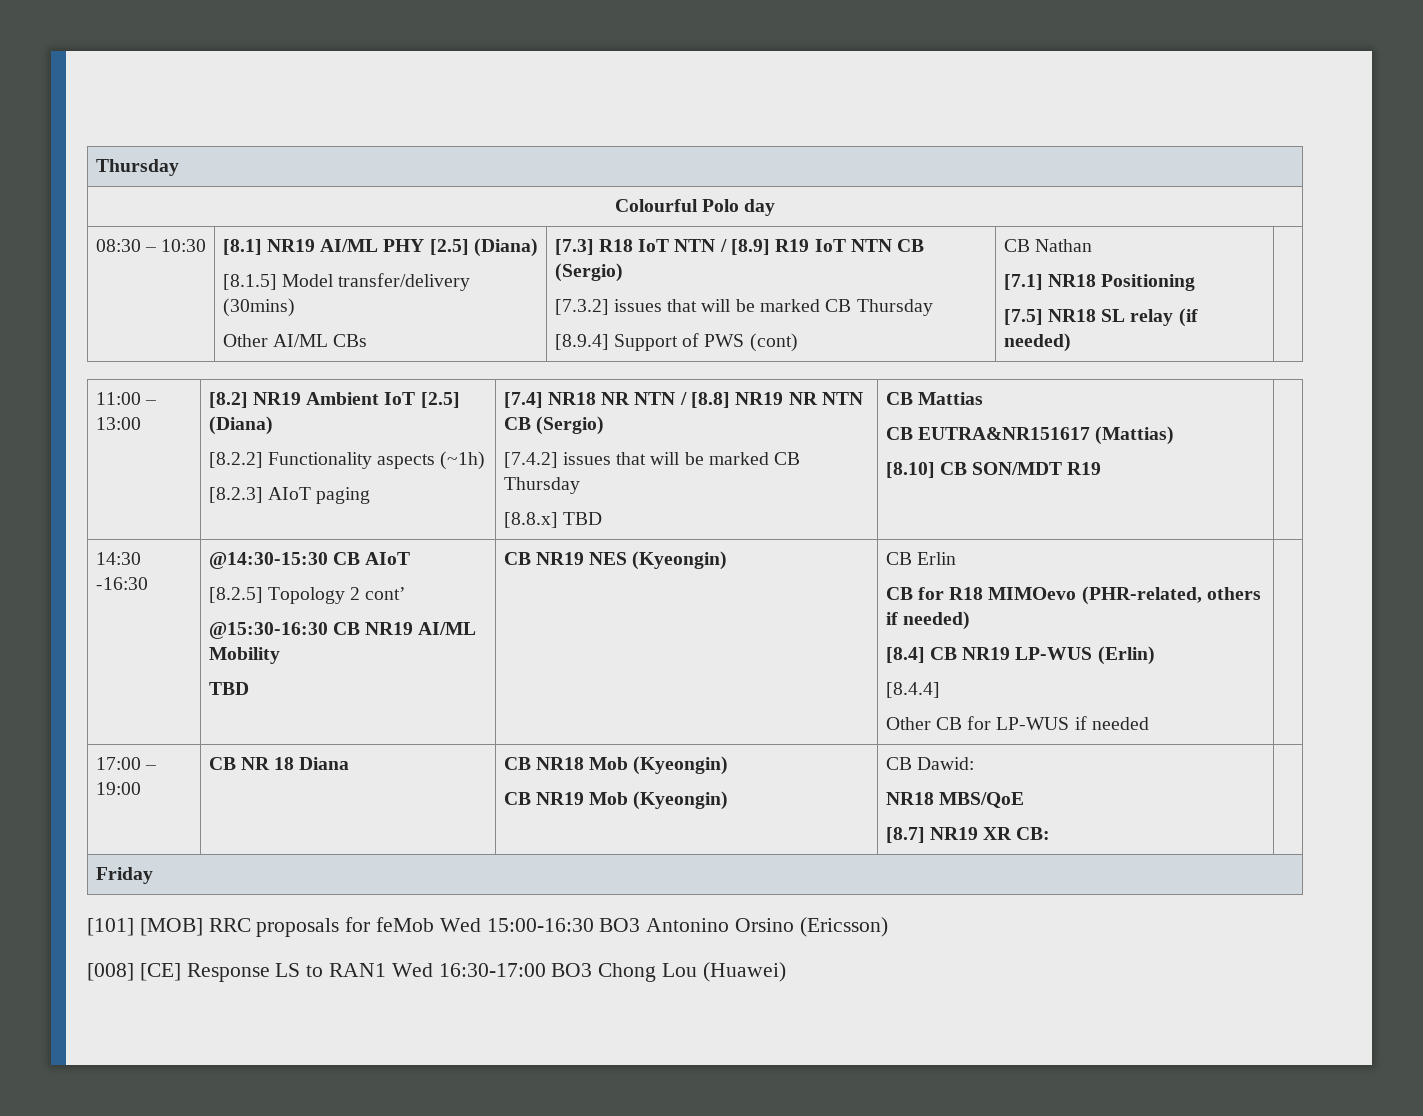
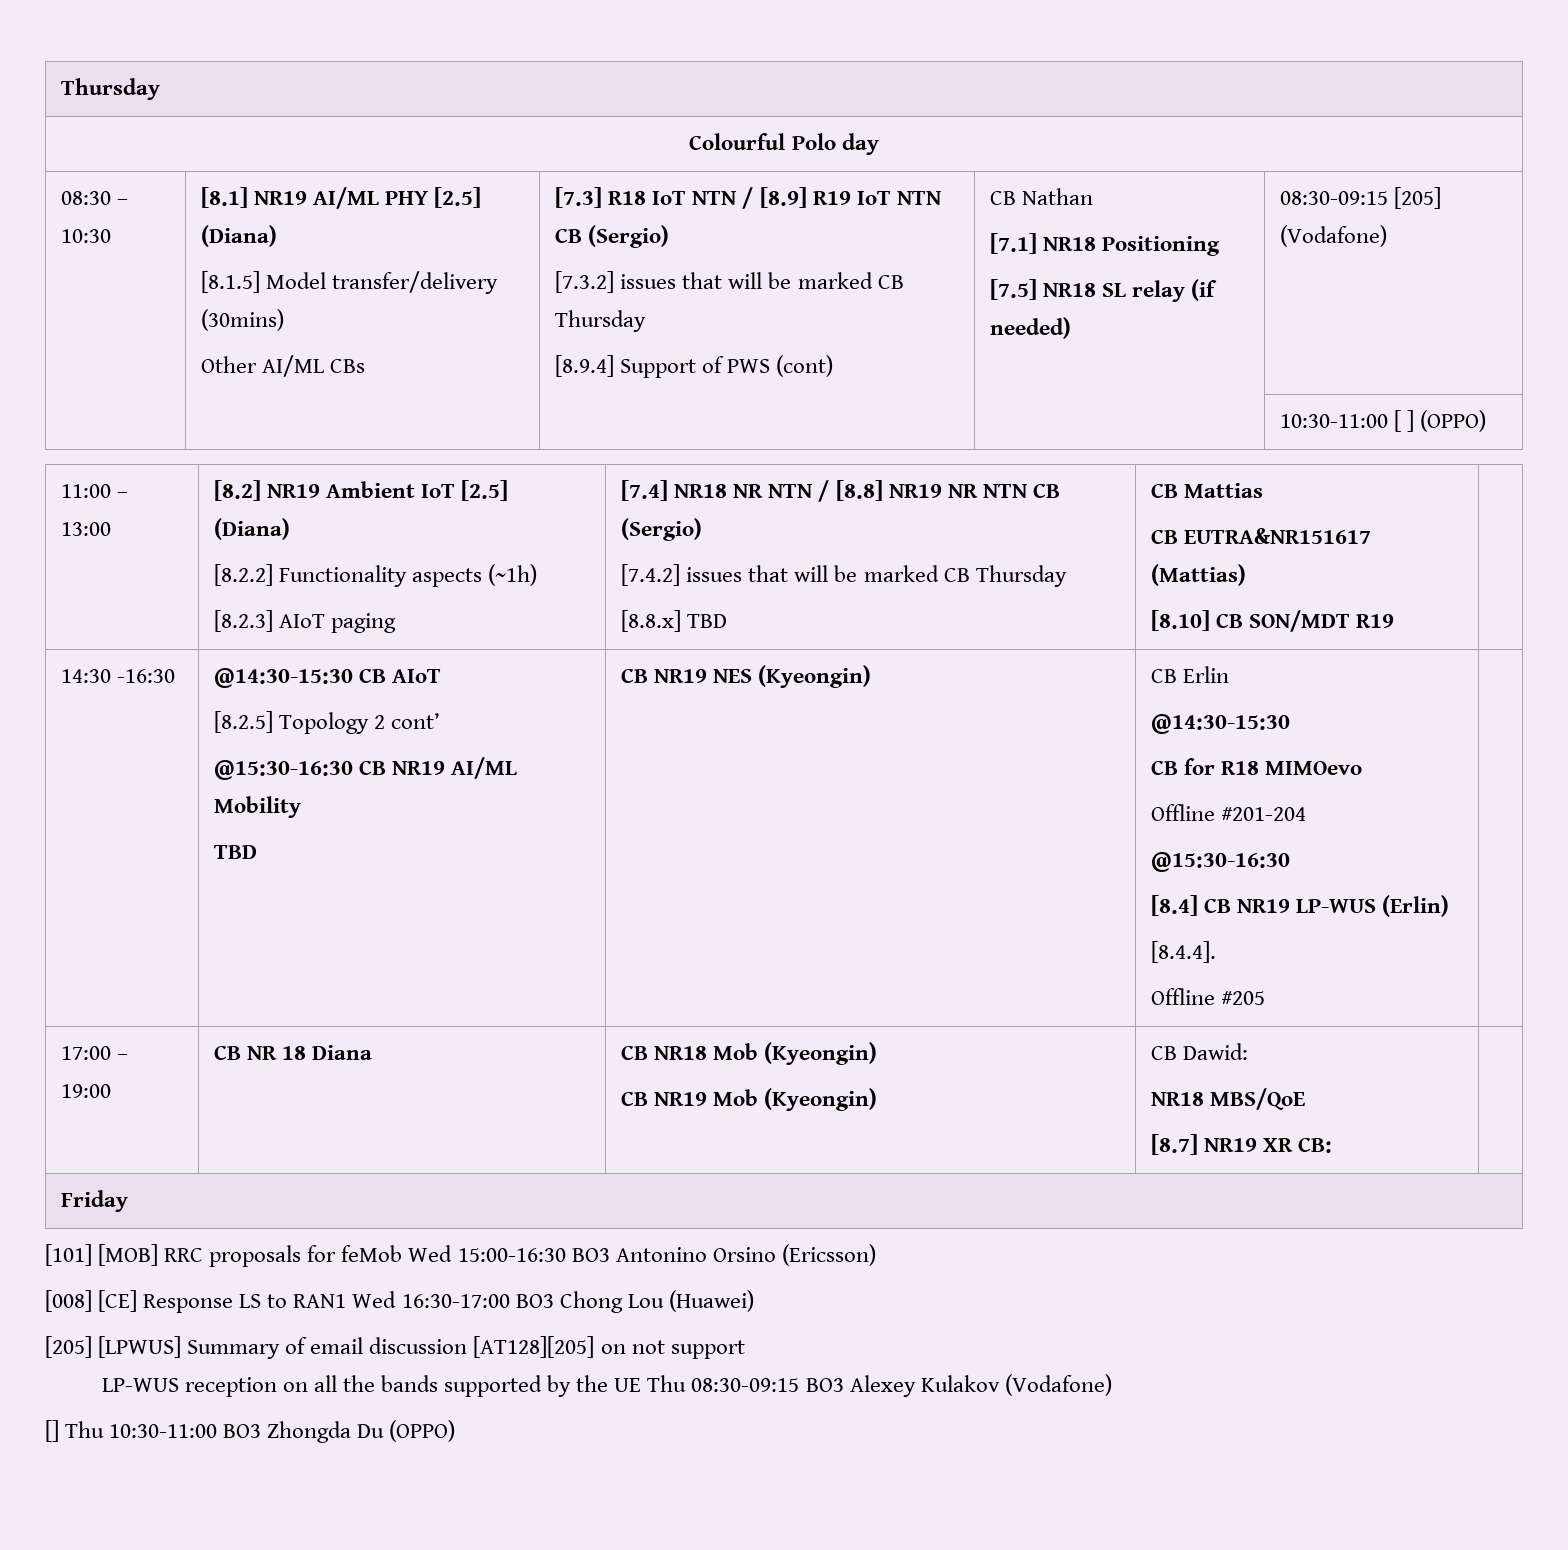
+ 08:30-09:15 [205] (Vodafone)
+ | | | | 10:30-11:00 [ ] (OPPO)
  CB Erlin
+ @14:30-15:30
- CB for R18 MIMOevo (PHR-related, others if needed)
+ CB for R18 MIMOevo
+ Offline #201-204
+ @15:30-16:30
- [8.4.4]
- Other CB for LP-WUS if needed
+ [8.4.4].
+ Offline #205
+ [205] [LPWUS] Summary of email discussion [AT128][205] on not support
+ LP-WUS reception on all the bands supported by the UE Thu 08:30-09:15 BO3 Alexey Kulakov (Vodafone)
+ [] Thu 10:30-11:00 BO3 Zhongda Du (OPPO)

